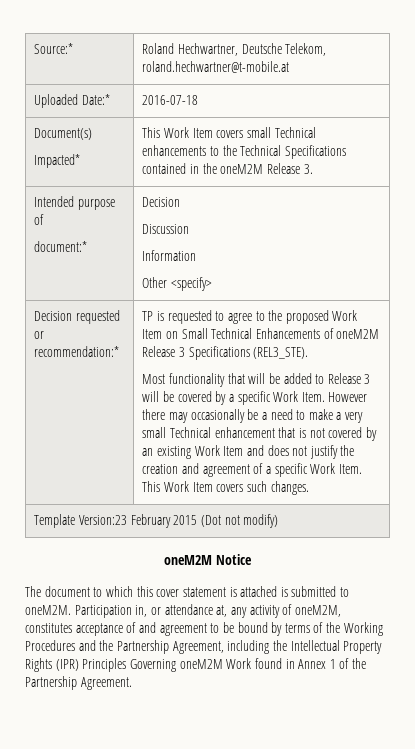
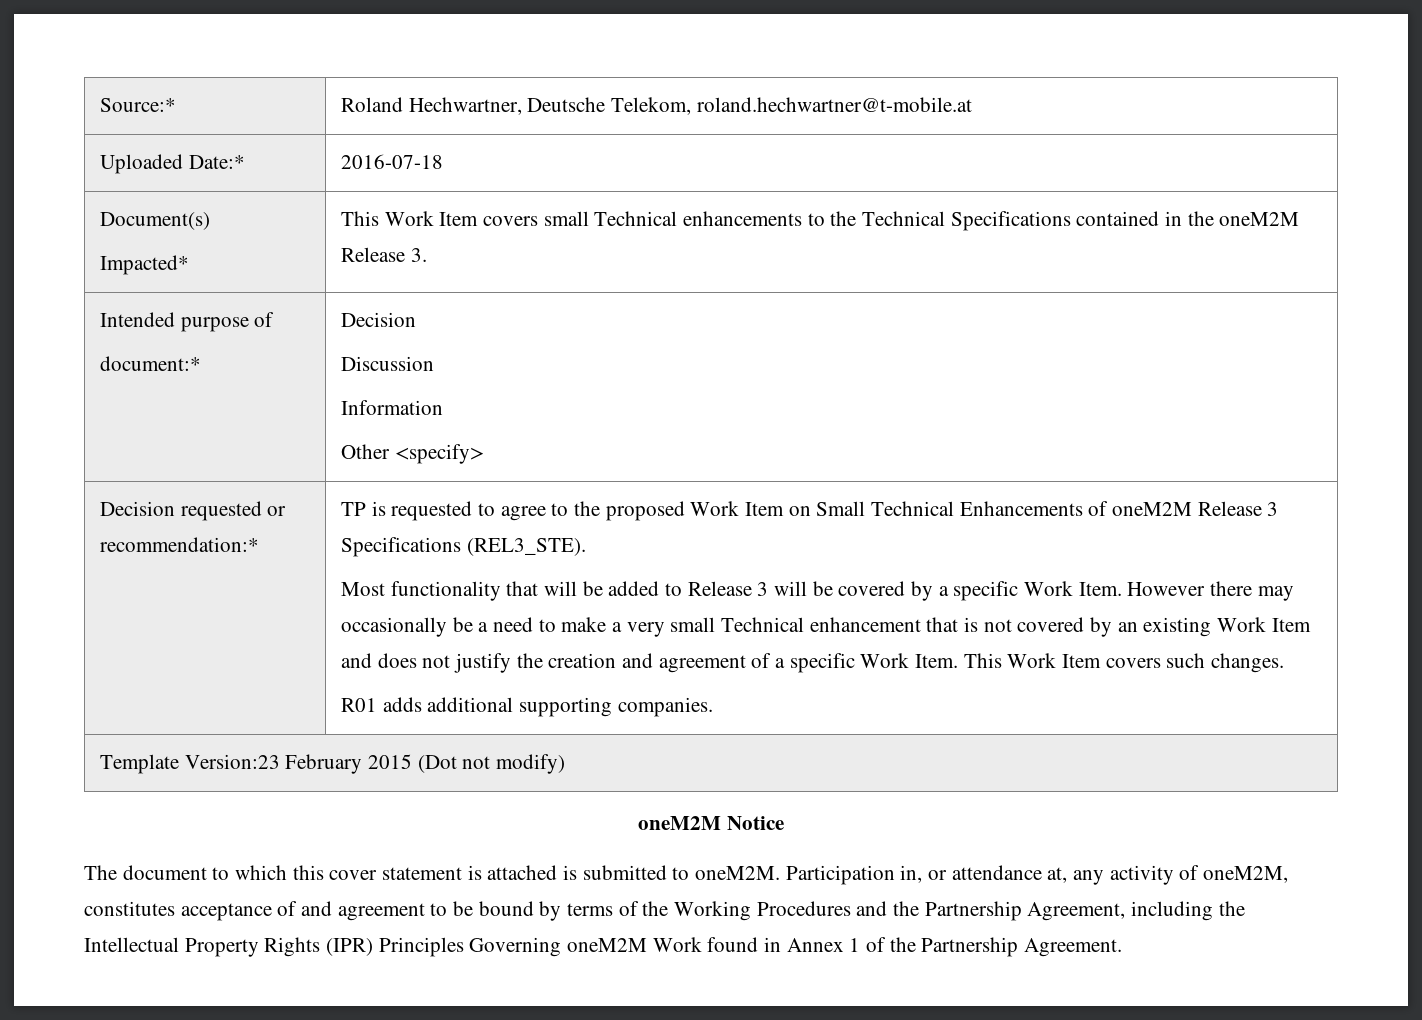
+ R01 adds additional supporting companies.

